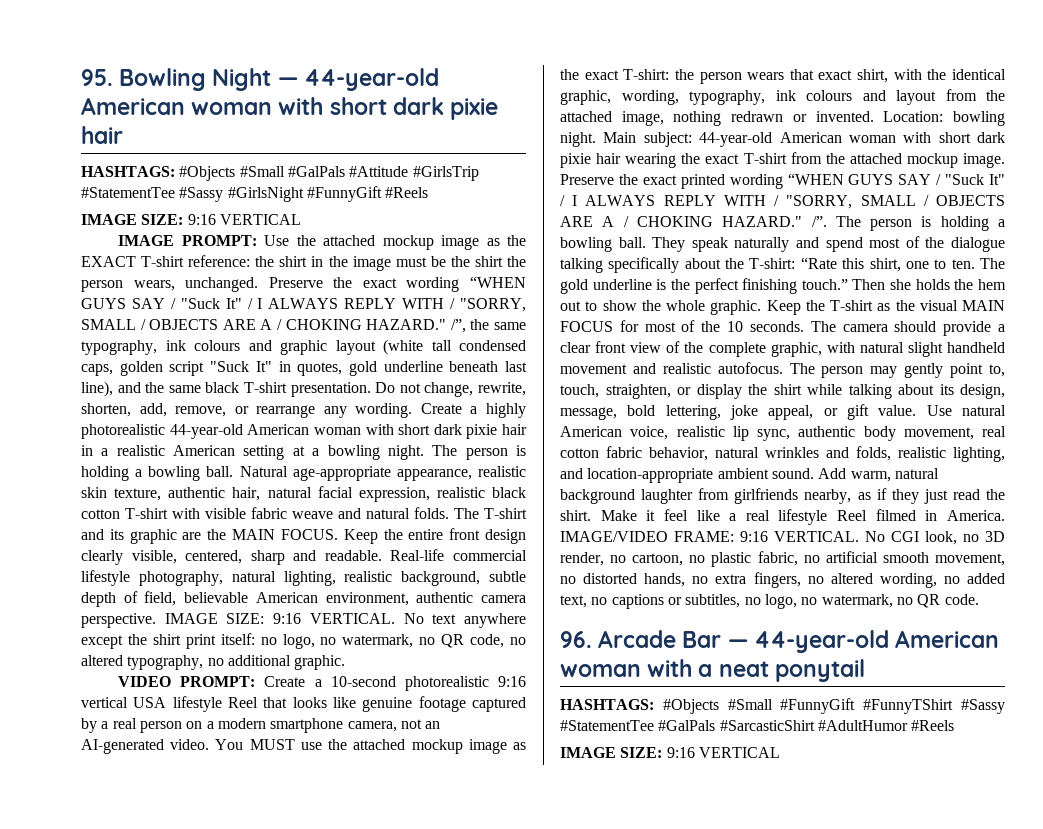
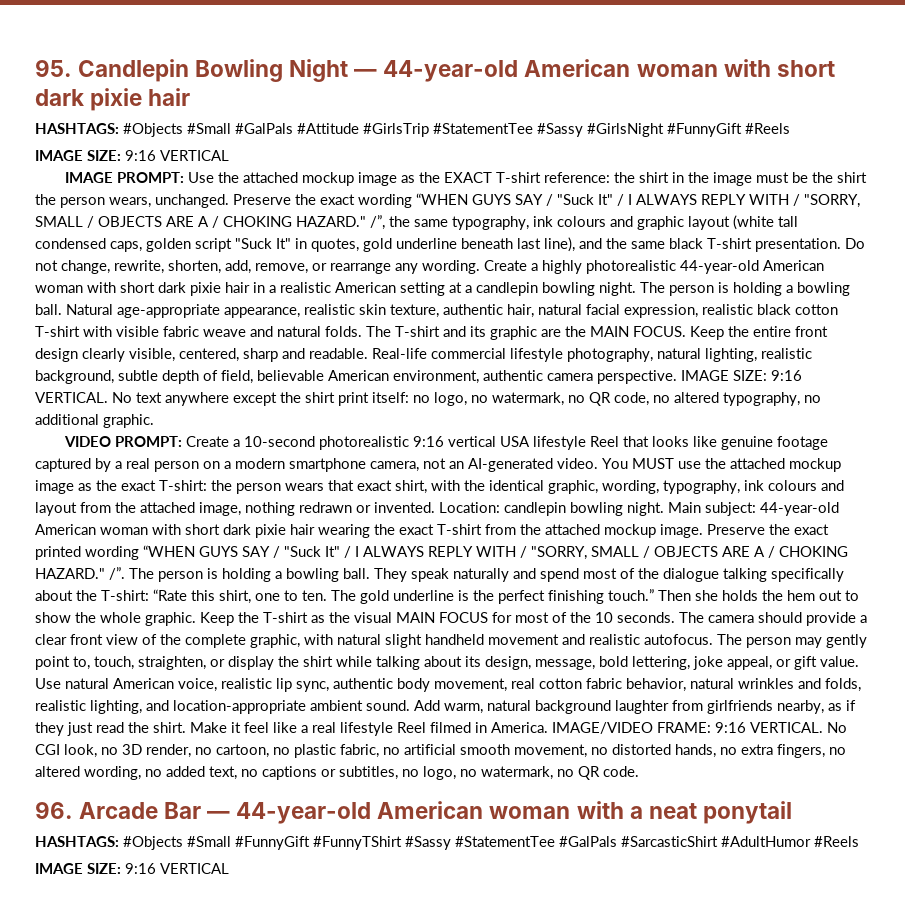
- 95. Bowling Night — 44-year-old American woman with short dark pixie hair
+ 95. Candlepin Bowling Night — 44-year-old American woman with short dark pixie hair
- Create a highly photorealistic 44-year-old American woman with short dark pixie hair in a realistic American setting at a bowling night.
+ Create a highly photorealistic 44-year-old American woman with short dark pixie hair in a realistic American setting at a candlepin bowling night.
- Location: bowling night.
+ Location: candlepin bowling night.

